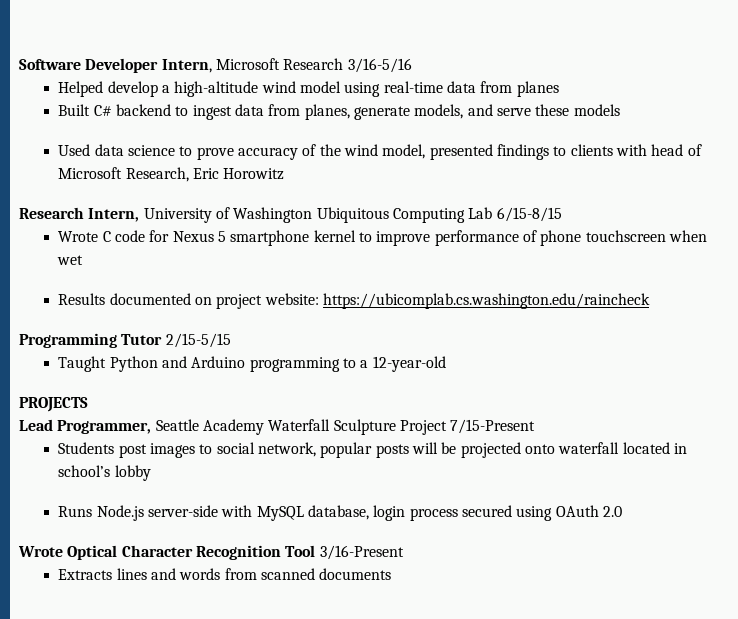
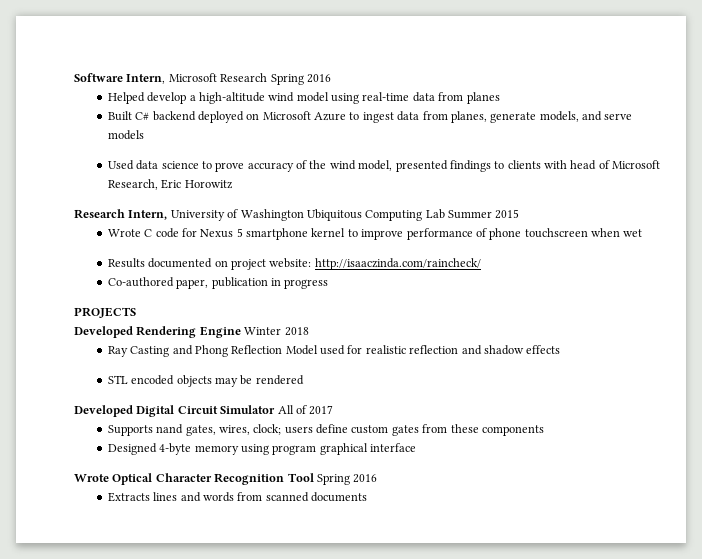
- Software Developer Intern, Microsoft Research 3/16-5/16
+ Software Intern, Microsoft Research Spring 2016
- Built C# backend to ingest data from planes, generate models, and serve these models
+ Built C# backend deployed on Microsoft Azure to ingest data from planes, generate models, and serve models
- Research Intern, University of Washington Ubiquitous Computing Lab 6/15-8/15
+ Research Intern, University of Washington Ubiquitous Computing Lab Summer 2015
- Results documented on project website: https://ubicomplab.cs.washington.edu/raincheck
- Programming Tutor 2/15-5/15
- Taught Python and Arduino programming to a 12-year-old
+ Results documented on project website: http://isaaczinda.com/raincheck/
+ Co-authored paper, publication in progress
  PROJECTS
- Lead Programmer, Seattle Academy Waterfall Sculpture Project 7/15-Present
- Students post images to social network, popular posts will be projected onto waterfall located in school’s lobby
- Runs Node.js server-side with MySQL database, login process secured using OAuth 2.0
+ Developed Rendering Engine Winter 2018
+ Ray Casting and Phong Reflection Model used for realistic reflection and shadow effects
+ STL encoded objects may be rendered
+ Developed Digital Circuit Simulator All of 2017
+ Supports nand gates, wires, clock; users define custom gates from these components
+ Designed 4-byte memory using program graphical interface
- Wrote Optical Character Recognition Tool 3/16-Present
+ Wrote Optical Character Recognition Tool Spring 2016

